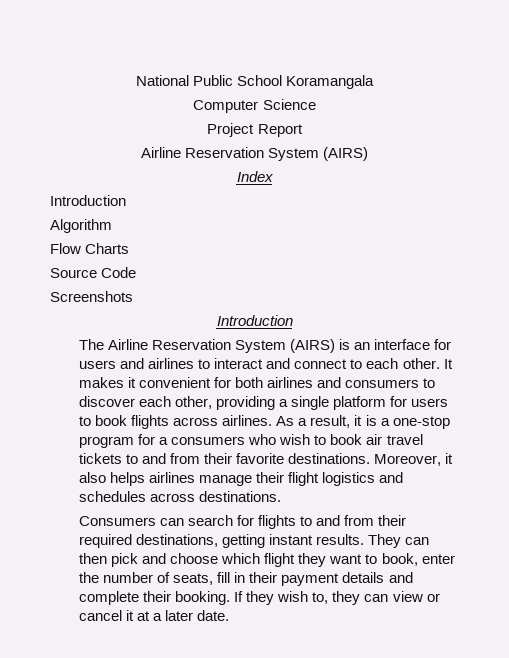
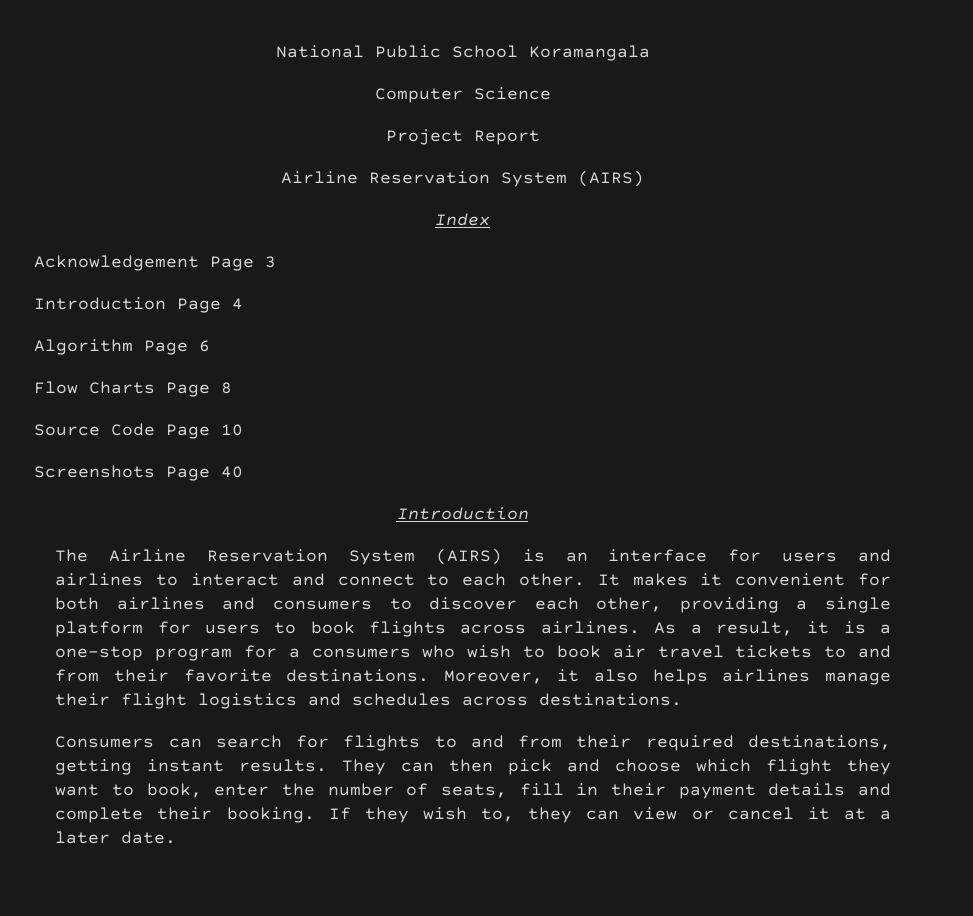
  Index
- Introduction
+ Acknowledgement Page 3
+ Introduction Page 4
- Algorithm
+ Algorithm Page 6
- Flow Charts
+ Flow Charts Page 8
- Source Code
+ Source Code Page 10
- Screenshots
+ Screenshots Page 40

